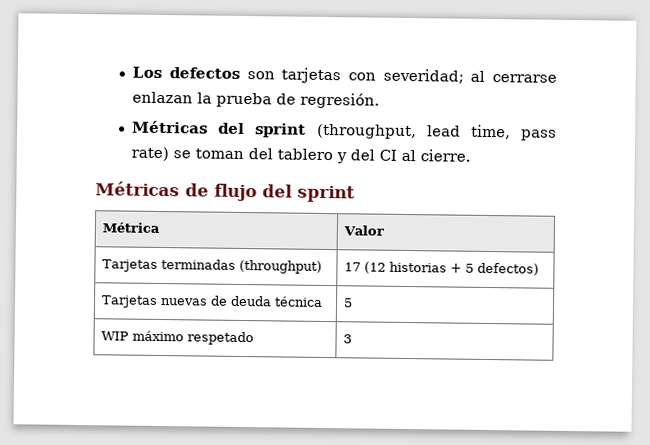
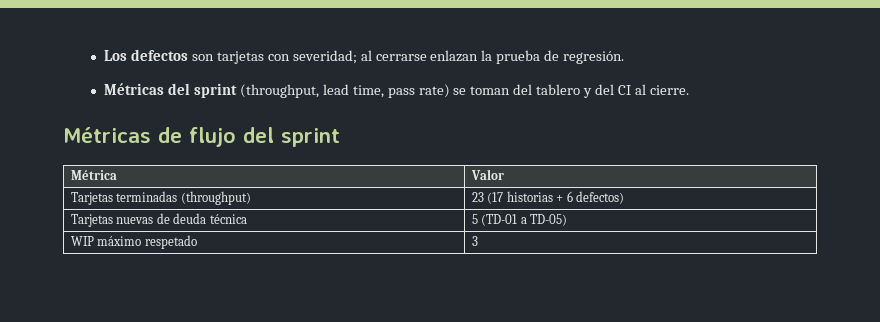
- Tarjetas terminadas (throughput) | 17 (12 historias + 5 defectos)
+ Tarjetas terminadas (throughput) | 23 (17 historias + 6 defectos)
- Tarjetas nuevas de deuda técnica | 5
+ Tarjetas nuevas de deuda técnica | 5 (TD-01 a TD-05)

